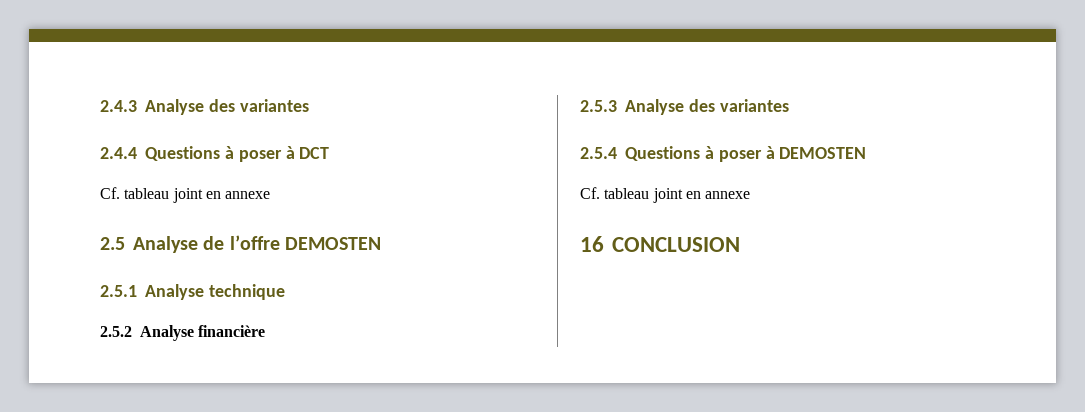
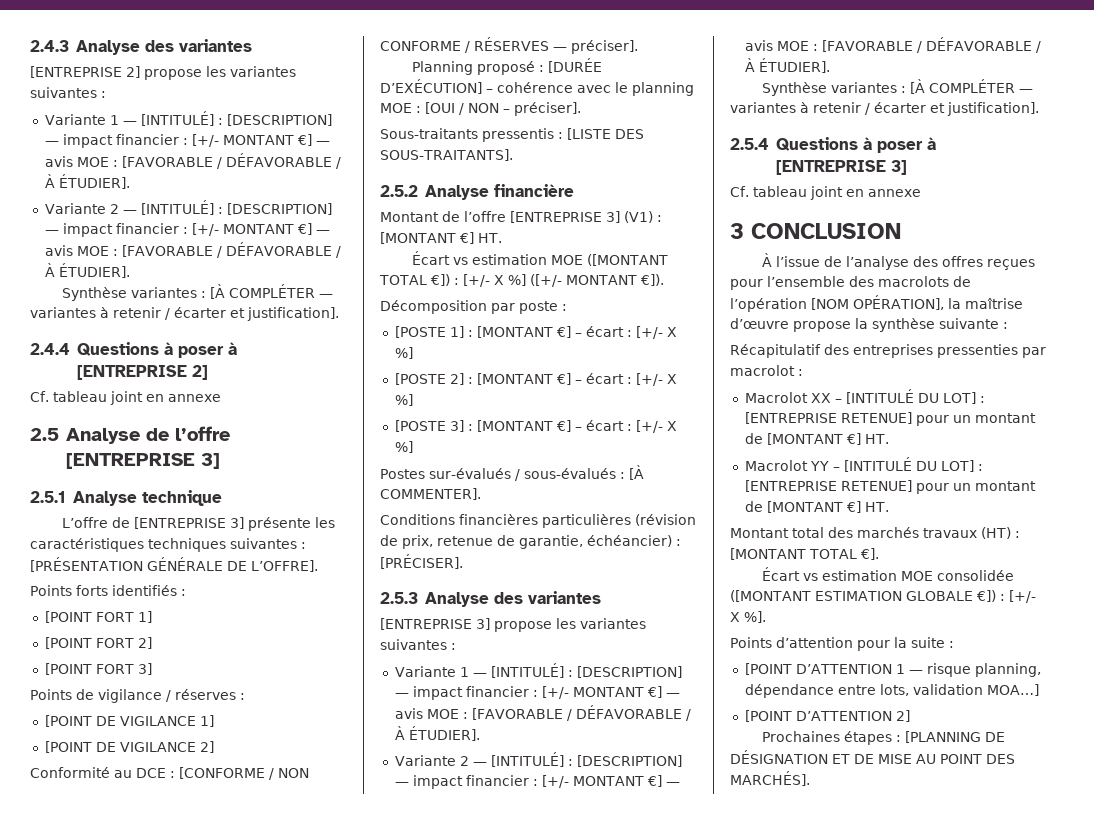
+ [ENTREPRISE 2] propose les variantes suivantes :
+ Variante 1 — [INTITULÉ] : [DESCRIPTION] — impact financier : [+/- MONTANT €] — avis MOE : [FAVORABLE / DÉFAVORABLE / À ÉTUDIER].
+ Variante 2 — [INTITULÉ] : [DESCRIPTION] — impact financier : [+/- MONTANT €] — avis MOE : [FAVORABLE / DÉFAVORABLE / À ÉTUDIER].
+ Synthèse variantes : [À COMPLÉTER — variantes à retenir / écarter et justification].
- 2.4.4 Questions à poser à DCT
+ 2.4.4 Questions à poser à [ENTREPRISE 2]
- 2.5 Analyse de l’offre DEMOSTEN
+ 2.5 Analyse de l’offre [ENTREPRISE 3]
+ L’offre de [ENTREPRISE 3] présente les caractéristiques techniques suivantes : [PRÉSENTATION GÉNÉRALE DE L’OFFRE].
+ Points forts identifiés :
+ [POINT FORT 1]
+ [POINT FORT 2]
+ [POINT FORT 3]
+ Points de vigilance / réserves :
+ [POINT DE VIGILANCE 1]
+ [POINT DE VIGILANCE 2]
+ Conformité au DCE : [CONFORME / NON CONFORME / RÉSERVES — préciser].
+ Planning proposé : [DURÉE D’EXÉCUTION] – cohérence avec le planning MOE : [OUI / NON – préciser].
+ Sous-traitants pressentis : [LISTE DES SOUS-TRAITANTS].
  2.5.2 Analyse financière
+ Montant de l’offre [ENTREPRISE 3] (V1) : [MONTANT €] HT.
+ Écart vs estimation MOE ([MONTANT TOTAL €]) : [+/- X %] ([+/- MONTANT €]).
+ Décomposition par poste :
+ [POSTE 1] : [MONTANT €] – écart : [+/- X %]
+ [POSTE 2] : [MONTANT €] – écart : [+/- X %]
+ [POSTE 3] : [MONTANT €] – écart : [+/- X %]
+ Postes sur-évalués / sous-évalués : [À COMMENTER].
+ Conditions financières particulières (révision de prix, retenue de garantie, échéancier) : [PRÉCISER].
  2.5.3 Analyse des variantes
+ [ENTREPRISE 3] propose les variantes suivantes :
+ Variante 1 — [INTITULÉ] : [DESCRIPTION] — impact financier : [+/- MONTANT €] — avis MOE : [FAVORABLE / DÉFAVORABLE / À ÉTUDIER].
+ Variante 2 — [INTITULÉ] : [DESCRIPTION] — impact financier : [+/- MONTANT €] — avis MOE : [FAVORABLE / DÉFAVORABLE / À ÉTUDIER].
+ Synthèse variantes : [À COMPLÉTER — variantes à retenir / écarter et justification].
- 2.5.4 Questions à poser à DEMOSTEN
+ 2.5.4 Questions à poser à [ENTREPRISE 3]
  Cf. tableau joint en annexe
- 16 CONCLUSION
+ 3 CONCLUSION
+ À l’issue de l’analyse des offres reçues pour l’ensemble des macrolots de l’opération [NOM OPÉRATION], la maîtrise d’œuvre propose la synthèse suivante :
+ Récapitulatif des entreprises pressenties par macrolot :
+ Macrolot XX – [INTITULÉ DU LOT] : [ENTREPRISE RETENUE] pour un montant de [MONTANT €] HT.
+ Macrolot YY – [INTITULÉ DU LOT] : [ENTREPRISE RETENUE] pour un montant de [MONTANT €] HT.
+ Montant total des marchés travaux (HT) : [MONTANT TOTAL €].
+ Écart vs estimation MOE consolidée ([MONTANT ESTIMATION GLOBALE €]) : [+/- X %].
+ Points d’attention pour la suite :
+ [POINT D’ATTENTION 1 — risque planning, dépendance entre lots, validation MOA…]
+ [POINT D’ATTENTION 2]
+ Prochaines étapes : [PLANNING DE DÉSIGNATION ET DE MISE AU POINT DES MARCHÉS].

